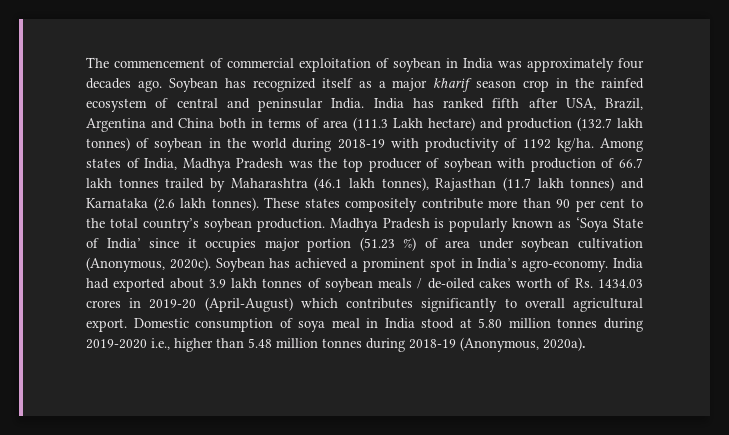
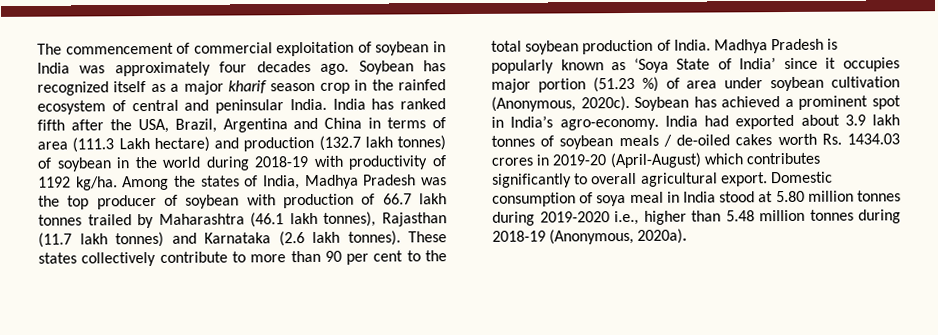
- India has ranked fifth after USA, Brazil, Argentina and China both in terms of area (111.3 Lakh hectare) and production (132.7 lakh tonnes) of soybean in the world during 2018-19 with productivity of 1192 kg/ha.
+ India has ranked fifth after the USA, Brazil, Argentina and China in terms of area (111.3 Lakh hectare) and production (132.7 lakh tonnes) of soybean in the world during 2018-19 with productivity of 1192 kg/ha.
- Among states of India, Madhya Pradesh was the top producer of soybean with production of 66.7 lakh tonnes trailed by Maharashtra (46.1 lakh tonnes), Rajasthan (11.7 lakh tonnes) and Karnataka (2.6 lakh tonnes).
+ Among the states of India, Madhya Pradesh was the top producer of soybean with production of 66.7 lakh tonnes trailed by Maharashtra (46.1 lakh tonnes), Rajasthan (11.7 lakh tonnes) and Karnataka (2.6 lakh tonnes).
- These states compositely contribute more than 90 per cent to the total country’s soybean production.
+ These states collectively contribute to more than 90 per cent to the total soybean production of India.
- India had exported about 3.9 lakh tonnes of soybean meals / de-oiled cakes worth of Rs. 1434.03 crores in 2019-20 (April-August) which contributes significantly to overall agricultural export.
+ India had exported about 3.9 lakh tonnes of soybean meals / de-oiled cakes worth Rs. 1434.03 crores in 2019-20 (April-August) which contributes significantly to overall agricultural export.

